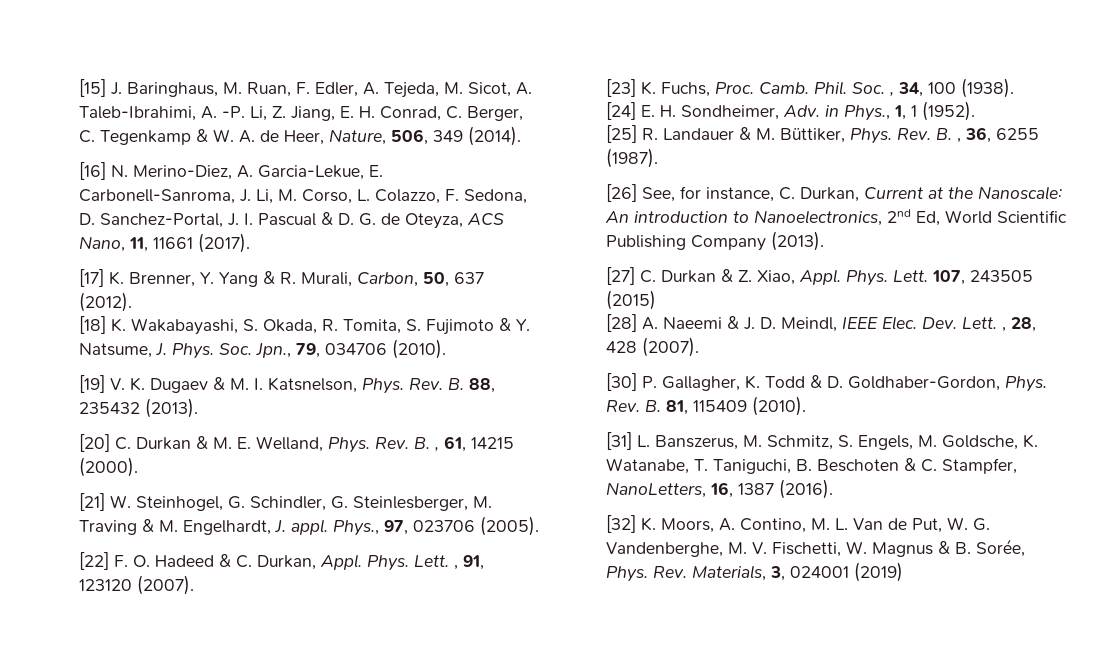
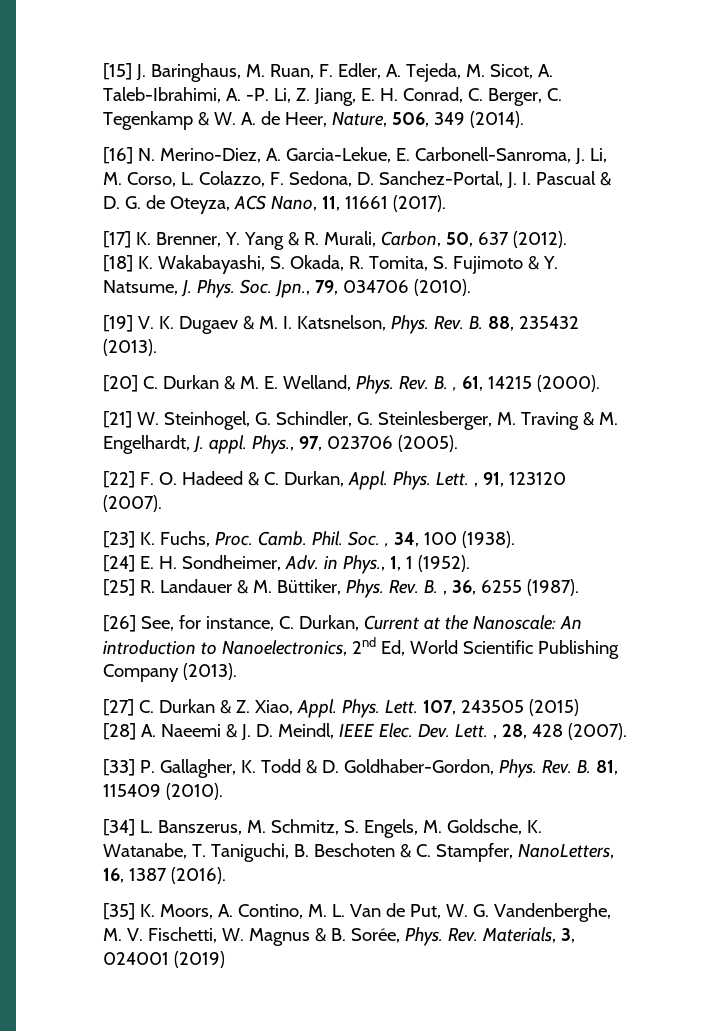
- [30] P. Gallagher, K. Todd & D. Goldhaber-Gordon, Phys.
+ [33] P. Gallagher, K. Todd & D. Goldhaber-Gordon, Phys.
- [31] L. Banszerus, M. Schmitz, S. Engels, M. Goldsche, K. Watanabe, T. Taniguchi, B. Beschoten & C. Stampfer, NanoLetters, 16, 1387 (2016).
+ [34] L. Banszerus, M. Schmitz, S. Engels, M. Goldsche, K. Watanabe, T. Taniguchi, B. Beschoten & C. Stampfer, NanoLetters, 16, 1387 (2016).
- [32] K. Moors, A. Contino, M. L. Van de Put, W. G. Vandenberghe, M. V. Fischetti, W. Magnus & B. Sorée, Phys.
+ [35] K. Moors, A. Contino, M. L. Van de Put, W. G. Vandenberghe, M. V. Fischetti, W. Magnus & B. Sorée, Phys.

